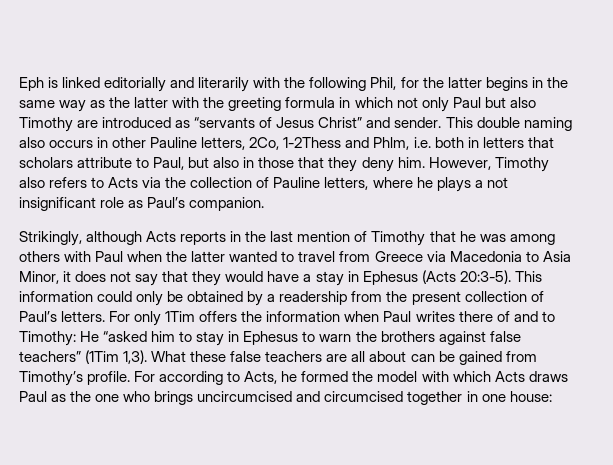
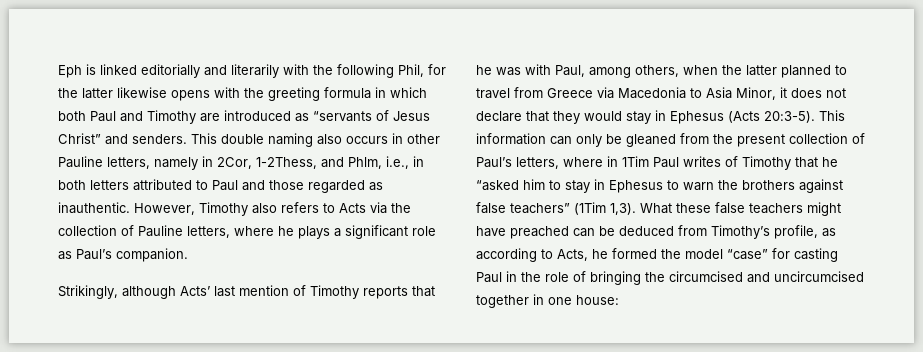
- Eph is linked editorially and literarily with the following Phil, for the latter begins in the same way as the latter with the greeting formula in which not only Paul but also Timothy are introduced as “servants of Jesus Christ” and sender.
+ Eph is linked editorially and literarily with the following Phil, for the latter likewise opens with the greeting formula in which both Paul and Timothy are introduced as “servants of Jesus Christ” and senders.
- This double naming also occurs in other Pauline letters, 2Co, 1-2Thess and Phlm, i.e. both in letters that scholars attribute to Paul, but also in those that they deny him.
+ This double naming also occurs in other Pauline letters, namely in 2Cor, 1-2Thess, and Phlm, i.e., in both letters attributed to Paul and those regarded as inauthentic.
- However, Timothy also refers to Acts via the collection of Pauline letters, where he plays a not insignificant role as Paul’s companion.
+ However, Timothy also refers to Acts via the collection of Pauline letters, where he plays a significant role as Paul’s companion.
- Strikingly, although Acts reports in the last mention of Timothy that he was among others with Paul when the latter wanted to travel from Greece via Macedonia to Asia Minor, it does not say that they would have a stay in Ephesus (Acts 20:3-5).
+ Strikingly, although Acts’ last mention of Timothy reports that he was with Paul, among others, when the latter planned to travel from Greece via Macedonia to Asia Minor, it does not declare that they would stay in Ephesus (Acts 20:3-5).
- This information could only be obtained by a readership from the present collection of Paul’s letters. For only 1Tim offers the information when Paul writes there of and to Timothy: He “asked him to stay in Ephesus to warn the brothers against false teachers” (1Tim 1,3).
+ This information can only be gleaned from the present collection of Paul’s letters, where in 1Tim Paul writes of Timothy that he “asked him to stay in Ephesus to warn the brothers against false teachers” (1Tim 1,3).
- What these false teachers are all about can be gained from Timothy’s profile. For according to Acts, he formed the model with which Acts draws Paul as the one who brings uncircumcised and circumcised together in one house:
+ What these false teachers might have preached can be deduced from Timothy’s profile, as according to Acts, he formed the model “case” for casting Paul in the role of bringing the circumcised and uncircumcised together in one house:

